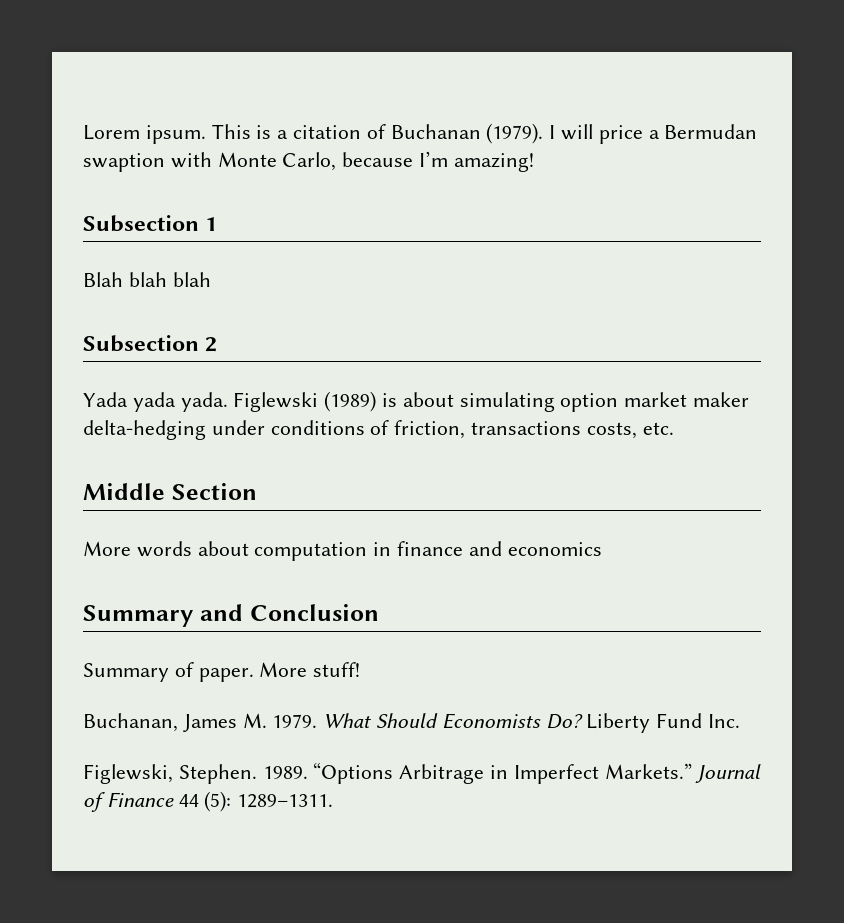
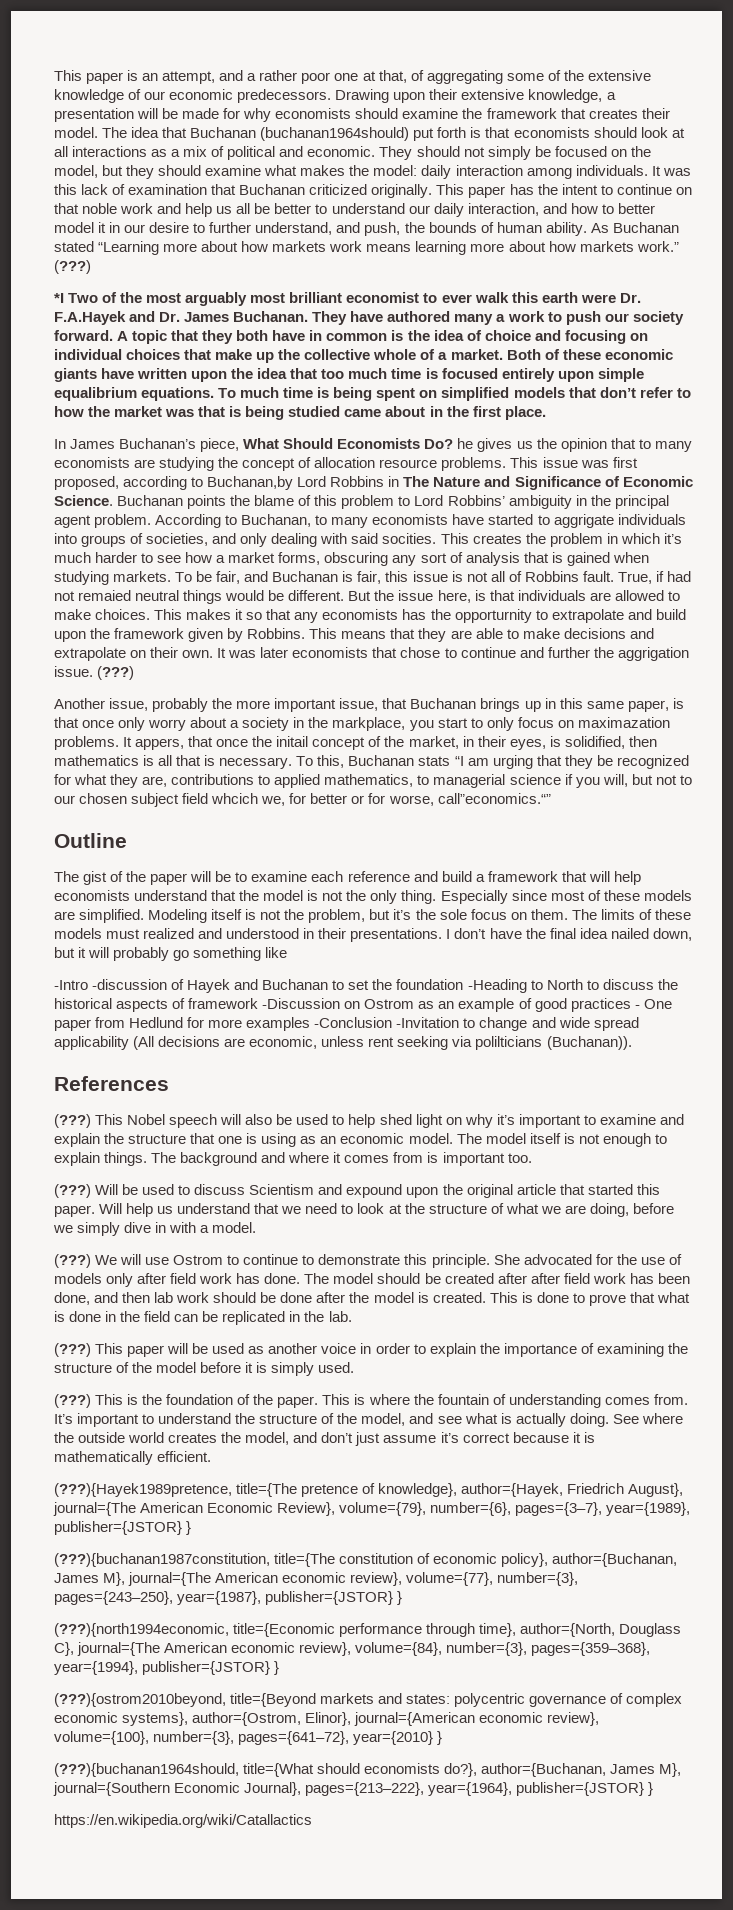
- Lorem ipsum. This is a citation of Buchanan (1979). I will price a Bermudan swaption with Monte Carlo, because I’m amazing!
- Subsection 1
- Blah blah blah
- Subsection 2
- Yada yada yada. Figlewski (1989) is about simulating option market maker delta-hedging under conditions of friction, transactions costs, etc.
- Middle Section
- More words about computation in finance and economics
- Summary and Conclusion
- Summary of paper. More stuff!
- Buchanan, James M. 1979. What Should Economists Do? Liberty Fund Inc.
- Figlewski, Stephen. 1989. “Options Arbitrage in Imperfect Markets.” Journal of Finance 44 (5): 1289–1311.
+ This paper is an attempt, and a rather poor one at that, of aggregating some of the extensive knowledge of our economic predecessors. Drawing upon their extensive knowledge, a presentation will be made for why economists should examine the framework that creates their model. The idea that Buchanan (buchanan1964should) put forth is that economists should look at all interactions as a mix of political and economic. They should not simply be focused on the model, but they should examine what makes the model: daily interaction among individuals. It was this lack of examination that Buchanan criticized originally. This paper has the intent to continue on that noble work and help us all be better to understand our daily interaction, and how to better model it in our desire to further understand, and push, the bounds of human ability. As Buchanan stated “Learning more about how markets work means learning more about how markets work.” (???)
+ *I Two of the most arguably most brilliant economist to ever walk this earth were Dr. F.A.Hayek and Dr. James Buchanan. They have authored many a work to push our society forward. A topic that they both have in common is the idea of choice and focusing on individual choices that make up the collective whole of a market. Both of these economic giants have written upon the idea that too much time is focused entirely upon simple equalibrium equations. To much time is being spent on simplified models that don’t refer to how the market was that is being studied came about in the first place.
+ In James Buchanan’s piece, What Should Economists Do? he gives us the opinion that to many economists are studying the concept of allocation resource problems. This issue was first proposed, according to Buchanan,by Lord Robbins in The Nature and Significance of Economic Science. Buchanan points the blame of this problem to Lord Robbins’ ambiguity in the principal agent problem. According to Buchanan, to many economists have started to aggrigate individuals into groups of societies, and only dealing with said socities. This creates the problem in which it’s much harder to see how a market forms, obscuring any sort of analysis that is gained when studying markets. To be fair, and Buchanan is fair, this issue is not all of Robbins fault. True, if had not remaied neutral things would be different. But the issue here, is that individuals are allowed to make choices. This makes it so that any economists has the opporturnity to extrapolate and build upon the framework given by Robbins. This means that they are able to make decisions and extrapolate on their own. It was later economists that chose to continue and further the aggrigation issue. (???)
+ Another issue, probably the more important issue, that Buchanan brings up in this same paper, is that once only worry about a society in the markplace, you start to only focus on maximazation problems. It appers, that once the initail concept of the market, in their eyes, is solidified, then mathematics is all that is necessary. To this, Buchanan stats “I am urging that they be recognized for what they are, contributions to applied mathematics, to managerial science if you will, but not to our chosen subject field whcich we, for better or for worse, call”economics.“”
+ Outline
+ The gist of the paper will be to examine each reference and build a framework that will help economists understand that the model is not the only thing. Especially since most of these models are simplified. Modeling itself is not the problem, but it’s the sole focus on them. The limits of these models must realized and understood in their presentations. I don’t have the final idea nailed down, but it will probably go something like
+ -Intro -discussion of Hayek and Buchanan to set the foundation -Heading to North to discuss the historical aspects of framework -Discussion on Ostrom as an example of good practices - One paper from Hedlund for more examples -Conclusion -Invitation to change and wide spread applicability (All decisions are economic, unless rent seeking via polilticians (Buchanan)).
+ References
+ (???) This Nobel speech will also be used to help shed light on why it’s important to examine and explain the structure that one is using as an economic model. The model itself is not enough to explain things. The background and where it comes from is important too.
+ (???) Will be used to discuss Scientism and expound upon the original article that started this paper. Will help us understand that we need to look at the structure of what we are doing, before we simply dive in with a model.
+ (???) We will use Ostrom to continue to demonstrate this principle. She advocated for the use of models only after field work has done. The model should be created after after field work has been done, and then lab work should be done after the model is created. This is done to prove that what is done in the field can be replicated in the lab.
+ (???) This paper will be used as another voice in order to explain the importance of examining the structure of the model before it is simply used.
+ (???) This is the foundation of the paper. This is where the fountain of understanding comes from. It’s important to understand the structure of the model, and see what is actually doing. See where the outside world creates the model, and don’t just assume it’s correct because it is mathematically efficient.
+ (???){Hayek1989pretence, title={The pretence of knowledge}, author={Hayek, Friedrich August}, journal={The American Economic Review}, volume={79}, number={6}, pages={3–7}, year={1989}, publisher={JSTOR} }
+ (???){buchanan1987constitution, title={The constitution of economic policy}, author={Buchanan, James M}, journal={The American economic review}, volume={77}, number={3}, pages={243–250}, year={1987}, publisher={JSTOR} }
+ (???){north1994economic, title={Economic performance through time}, author={North, Douglass C}, journal={The American economic review}, volume={84}, number={3}, pages={359–368}, year={1994}, publisher={JSTOR} }
+ (???){ostrom2010beyond, title={Beyond markets and states: polycentric governance of complex economic systems}, author={Ostrom, Elinor}, journal={American economic review}, volume={100}, number={3}, pages={641–72}, year={2010} }
+ (???){buchanan1964should, title={What should economists do?}, author={Buchanan, James M}, journal={Southern Economic Journal}, pages={213–222}, year={1964}, publisher={JSTOR} }
+ https://en.wikipedia.org/wiki/Catallactics

